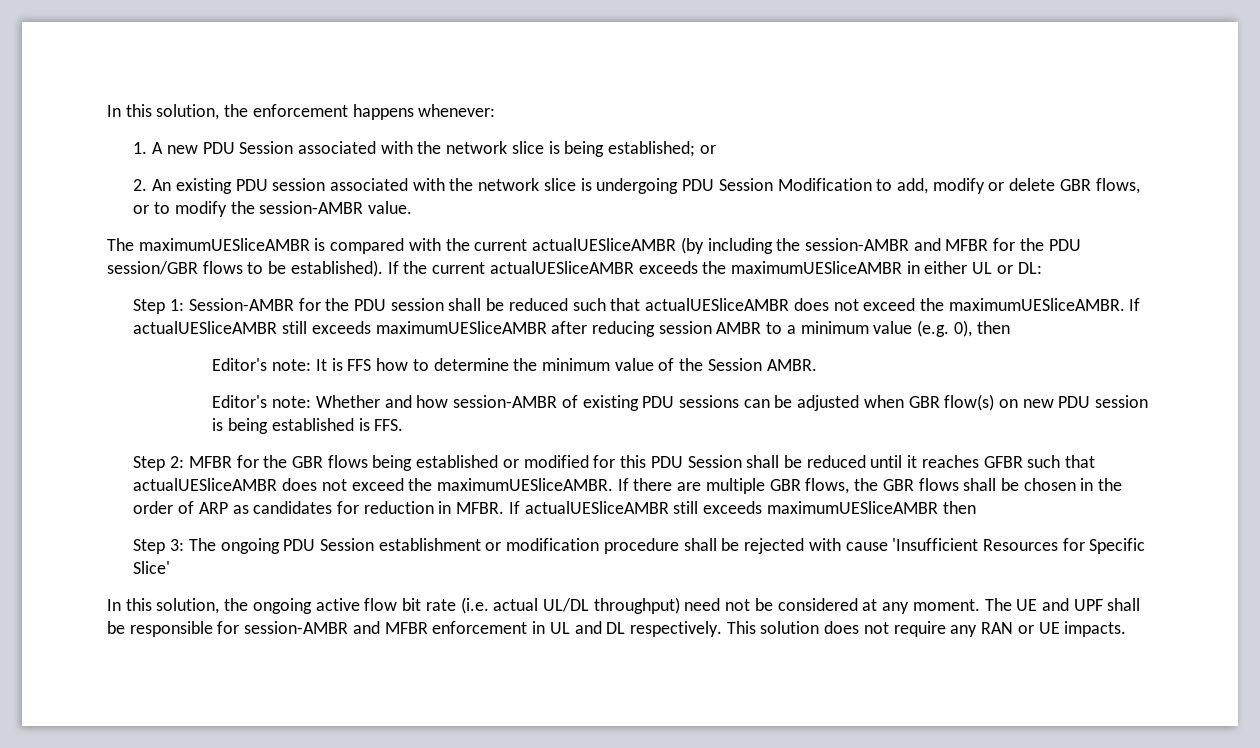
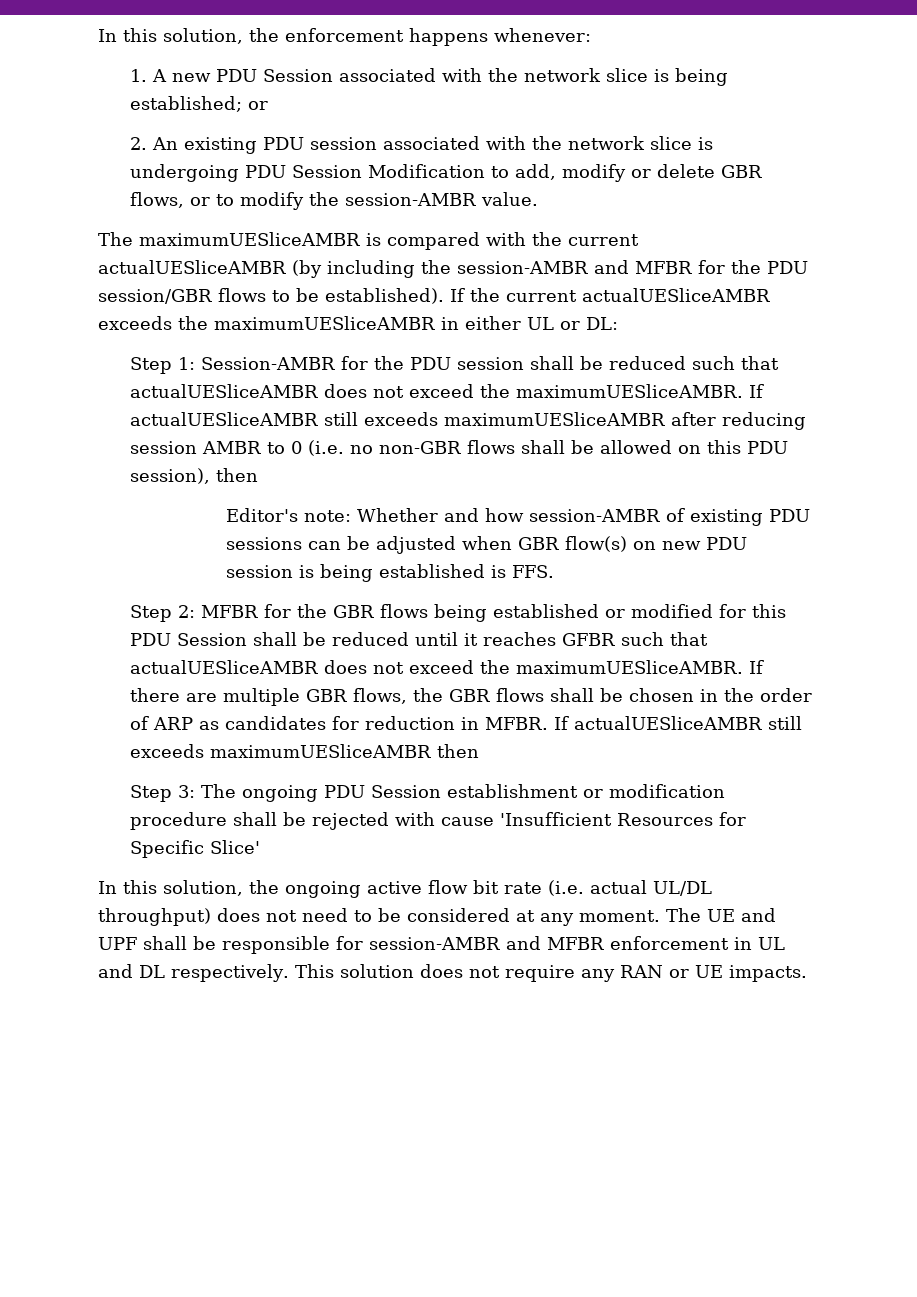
- If actualUESliceAMBR still exceeds maximumUESliceAMBR after reducing session AMBR to a minimum value (e.g. 0), then
- Editor's note: It is FFS how to determine the minimum value of the Session AMBR.
+ If actualUESliceAMBR still exceeds maximumUESliceAMBR after reducing session AMBR to 0 (i.e. no non-GBR flows shall be allowed on this PDU session), then
- In this solution, the ongoing active flow bit rate (i.e. actual UL/DL throughput) need not be considered at any moment.
+ In this solution, the ongoing active flow bit rate (i.e. actual UL/DL throughput) does not need to be considered at any moment.

